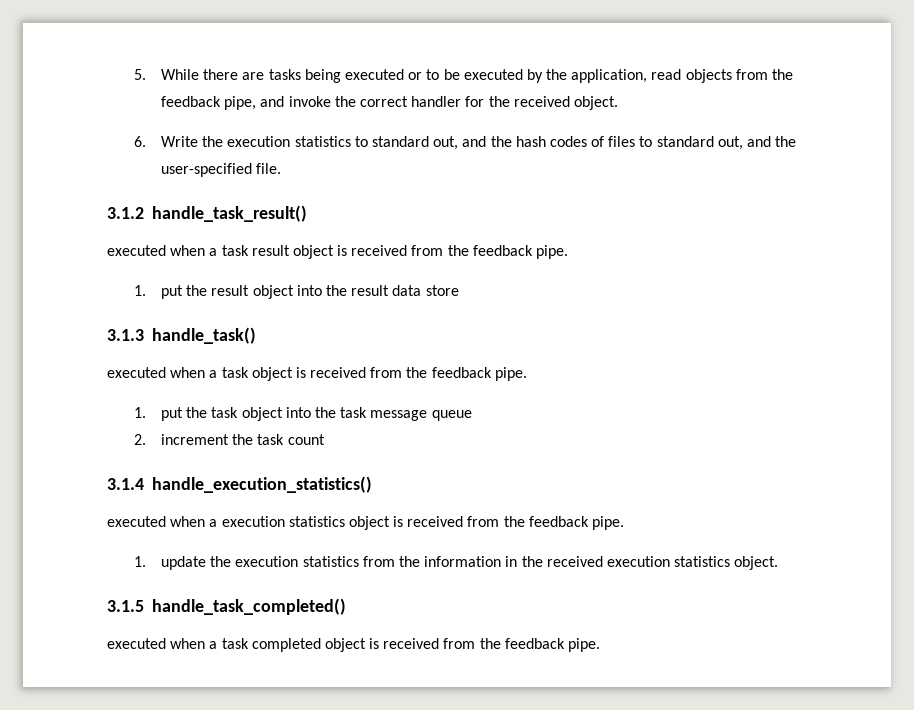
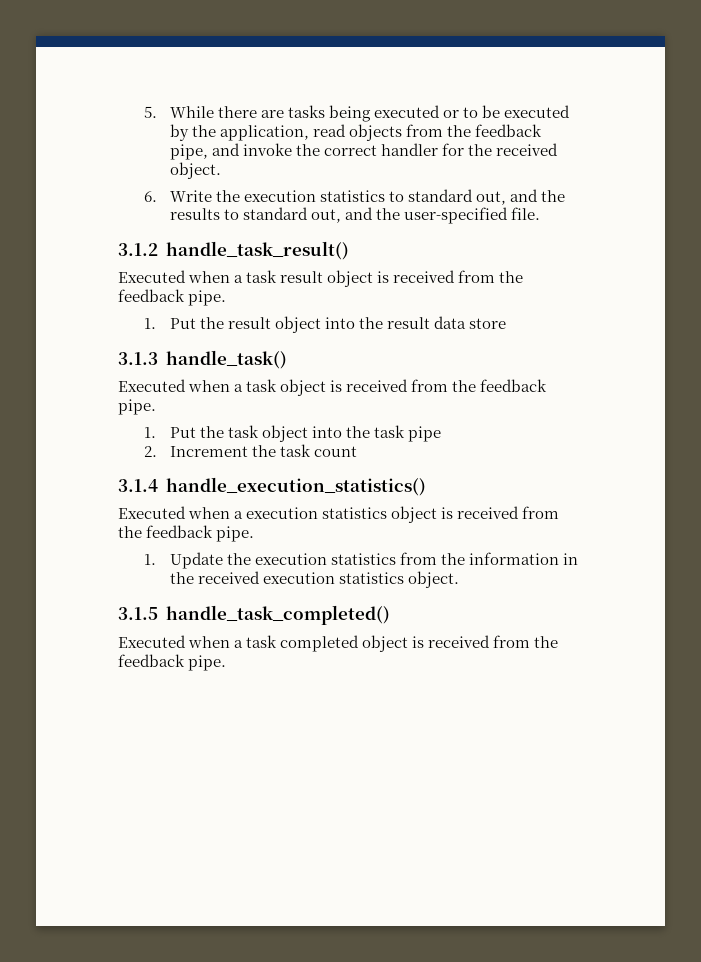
- 6. Write the execution statistics to standard out, and the hash codes of files to standard out, and the user-specified file.
+ 6. Write the execution statistics to standard out, and the results to standard out, and the user-specified file.
- executed when a task result object is received from the feedback pipe.
+ Executed when a task result object is received from the feedback pipe.
- 1. put the result object into the result data store
+ 1. Put the result object into the result data store
- executed when a task object is received from the feedback pipe.
+ Executed when a task object is received from the feedback pipe.
- 1. put the task object into the task message queue
+ 1. Put the task object into the task pipe
- 2. increment the task count
+ 2. Increment the task count
- executed when a execution statistics object is received from the feedback pipe.
+ Executed when a execution statistics object is received from the feedback pipe.
- 1. update the execution statistics from the information in the received execution statistics object.
+ 1. Update the execution statistics from the information in the received execution statistics object.
- executed when a task completed object is received from the feedback pipe.
+ Executed when a task completed object is received from the feedback pipe.

